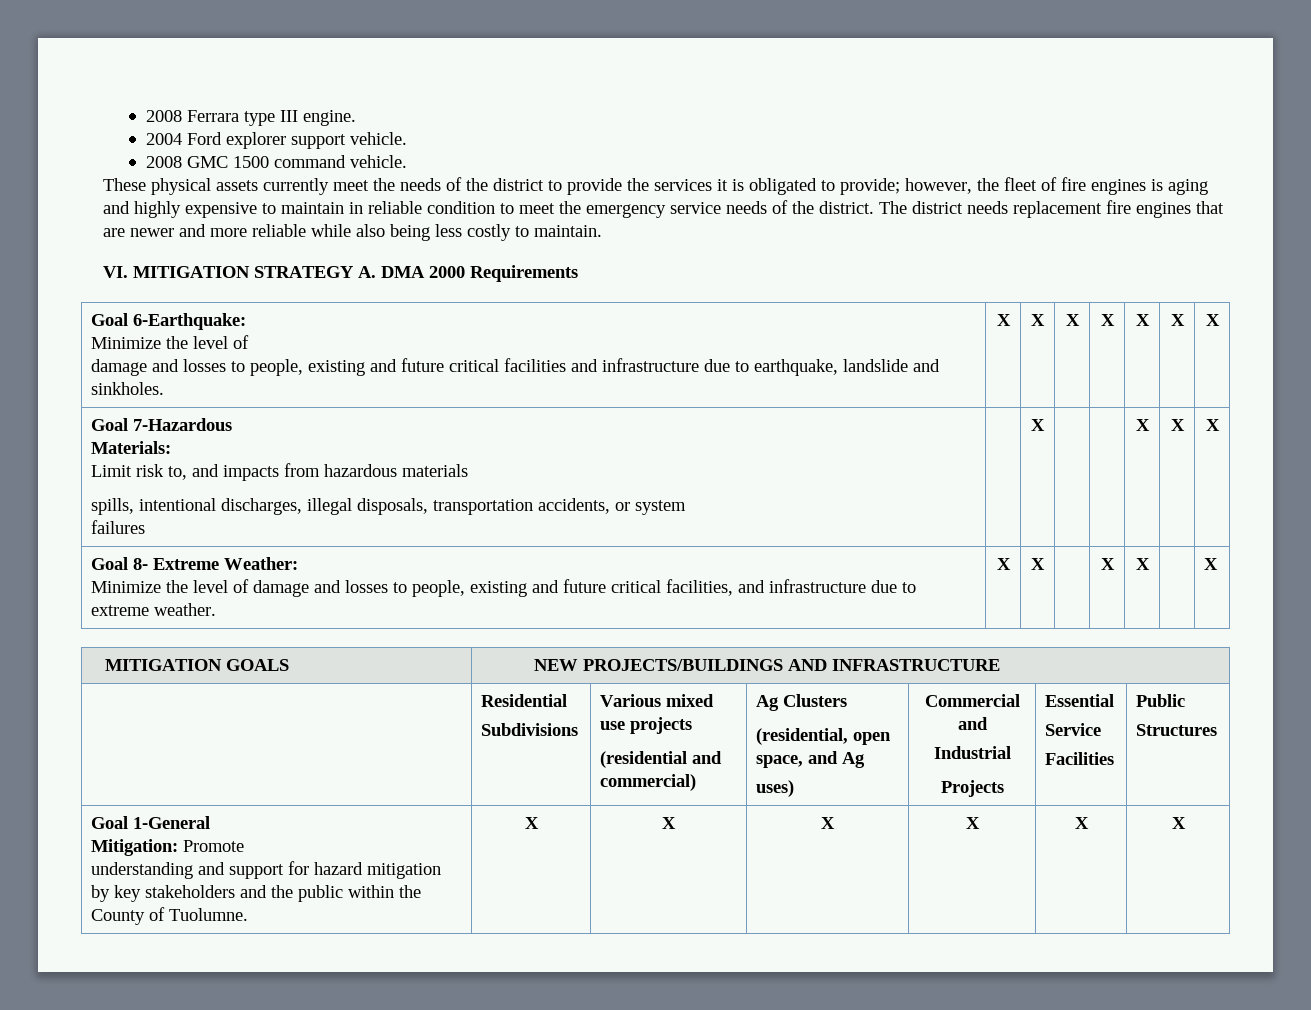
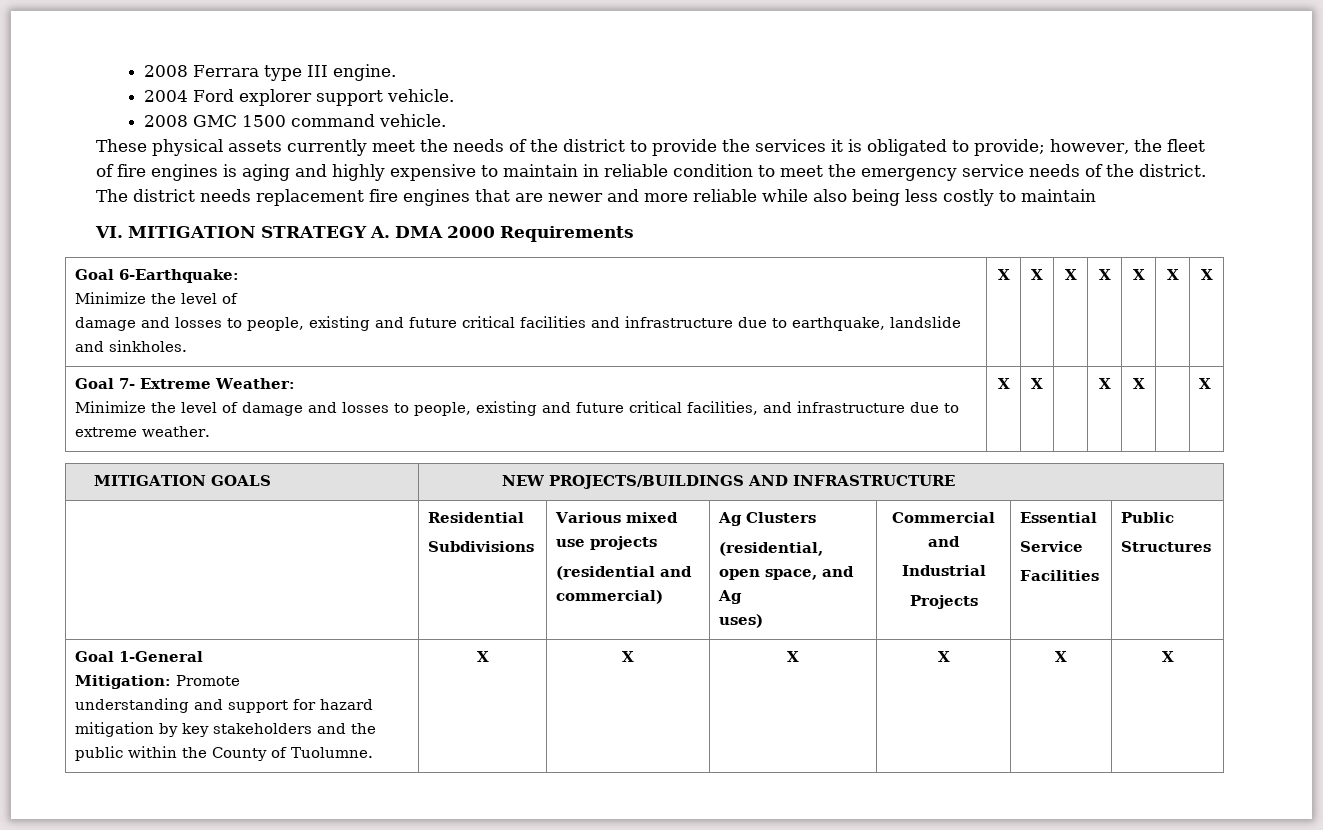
- The district needs replacement fire engines that are newer and more reliable while also being less costly to maintain.
+ The district needs replacement fire engines that are newer and more reliable while also being less costly to maintain
- Goal 7-Hazardous
- Materials:
- Limit risk to, and impacts from hazardous materials
- spills, intentional discharges, illegal disposals, transportation accidents, or system
- failures | | X | | | X | X | X
- Goal 8- Extreme Weather:
+ Goal 7- Extreme Weather:

